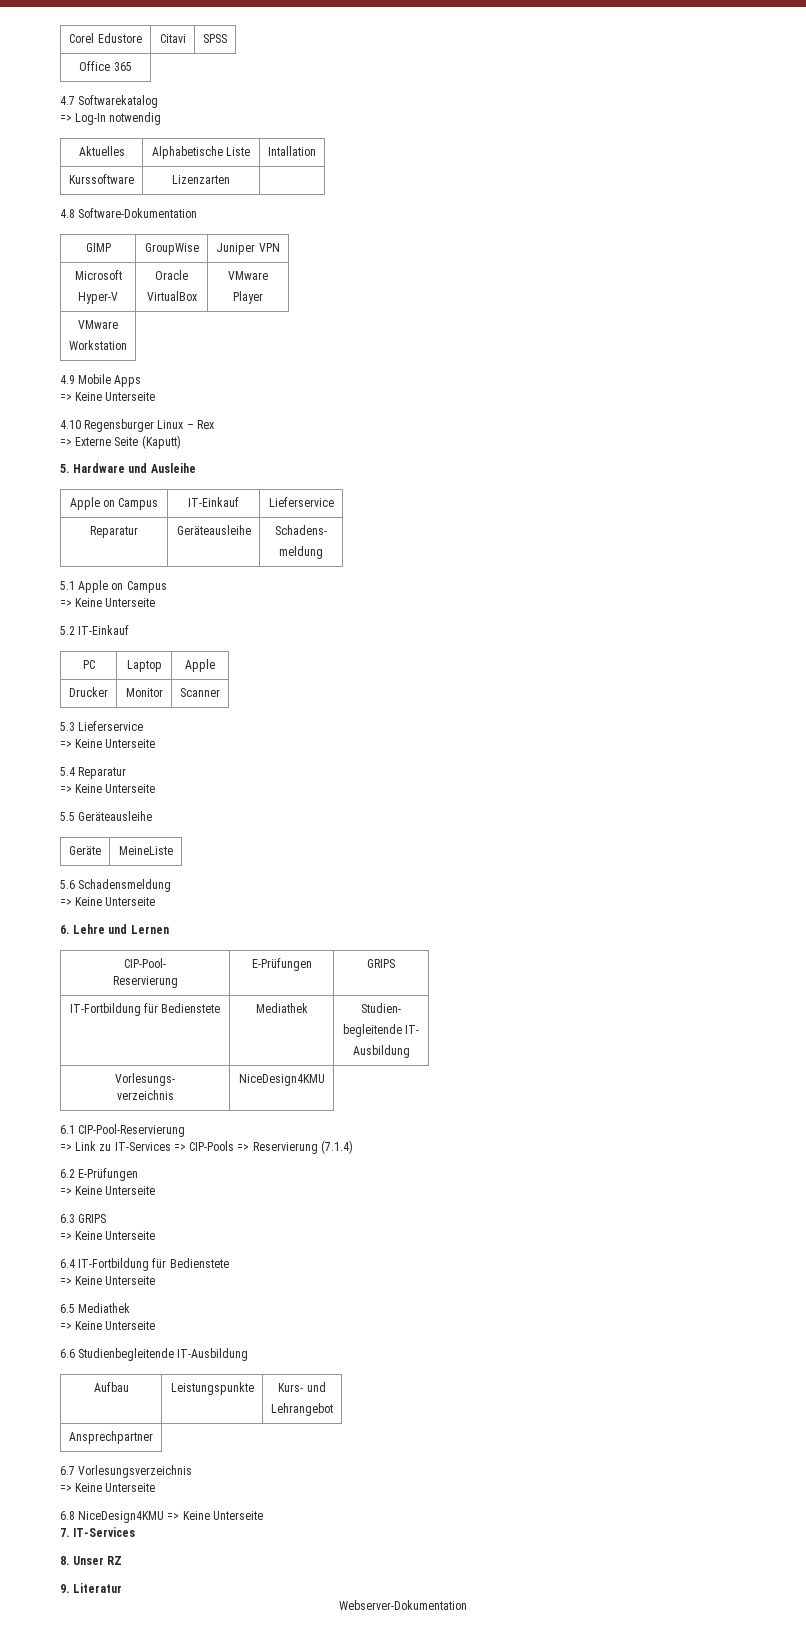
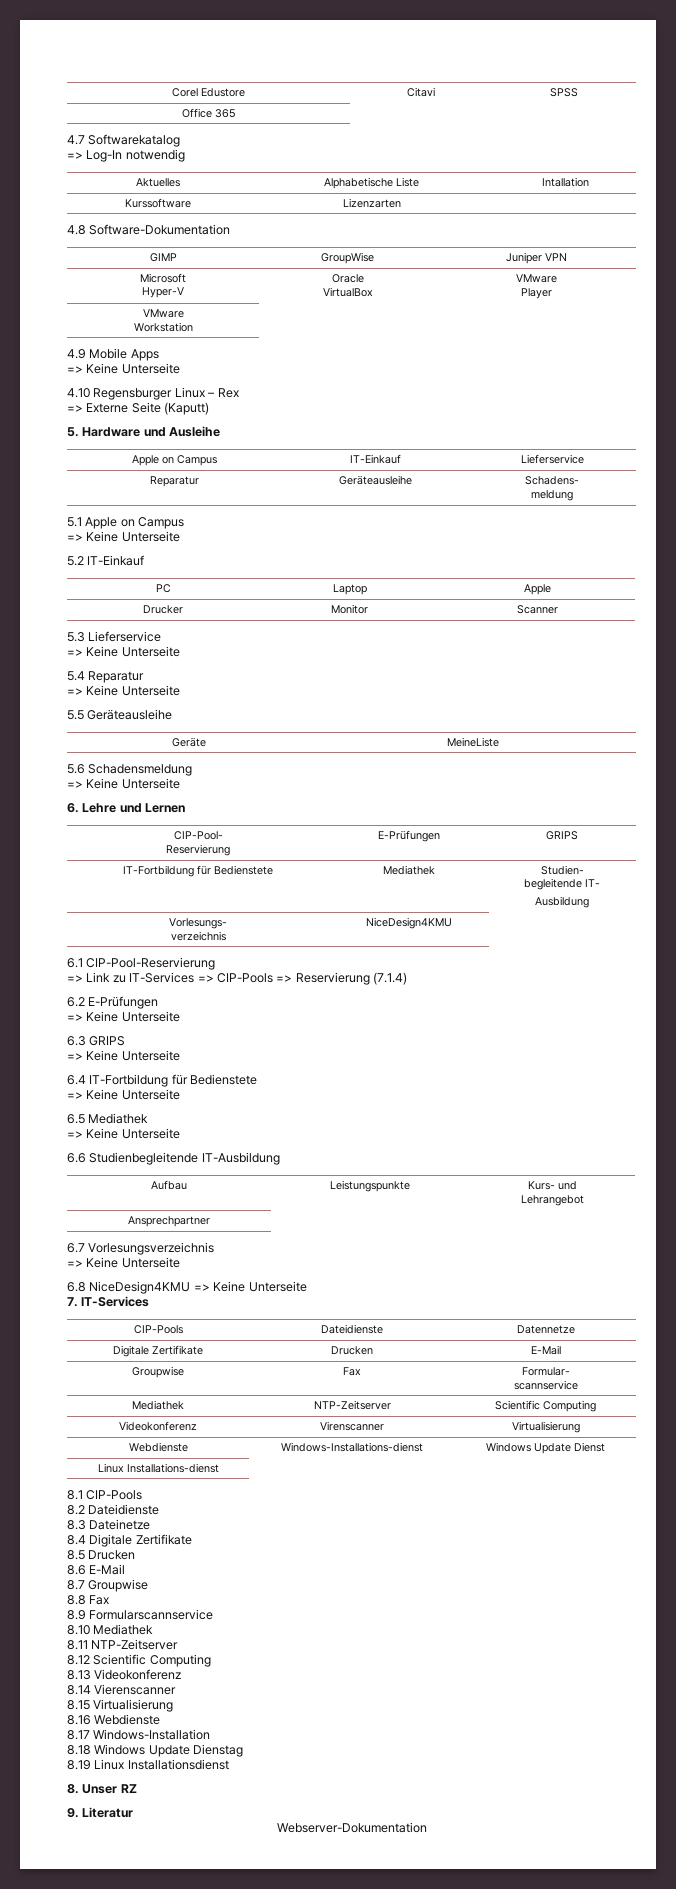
+ CIP-Pools | Dateidienste | Datennetze
+ Digitale Zertifikate | Drucken | E-Mail
+ Groupwise | Fax | Formular-
+ scannservice
+ Mediathek | NTP-Zeitserver | Scientific Computing
+ Videokonferenz | Virenscanner | Virtualisierung
+ Webdienste | Windows-Installations-dienst | Windows Update Dienst
+ Linux Installations-dienst
+ 8.1 CIP-Pools
+ 8.2 Dateidienste
+ 8.3 Dateinetze
+ 8.4 Digitale Zertifikate
+ 8.5 Drucken
+ 8.6 E-Mail
+ 8.7 Groupwise
+ 8.8 Fax
+ 8.9 Formularscannservice
+ 8.10 Mediathek
+ 8.11 NTP-Zeitserver
+ 8.12 Scientific Computing
+ 8.13 Videokonferenz
+ 8.14 Vierenscanner
+ 8.15 Virtualisierung
+ 8.16 Webdienste
+ 8.17 Windows-Installation
+ 8.18 Windows Update Dienstag
+ 8.19 Linux Installationsdienst

